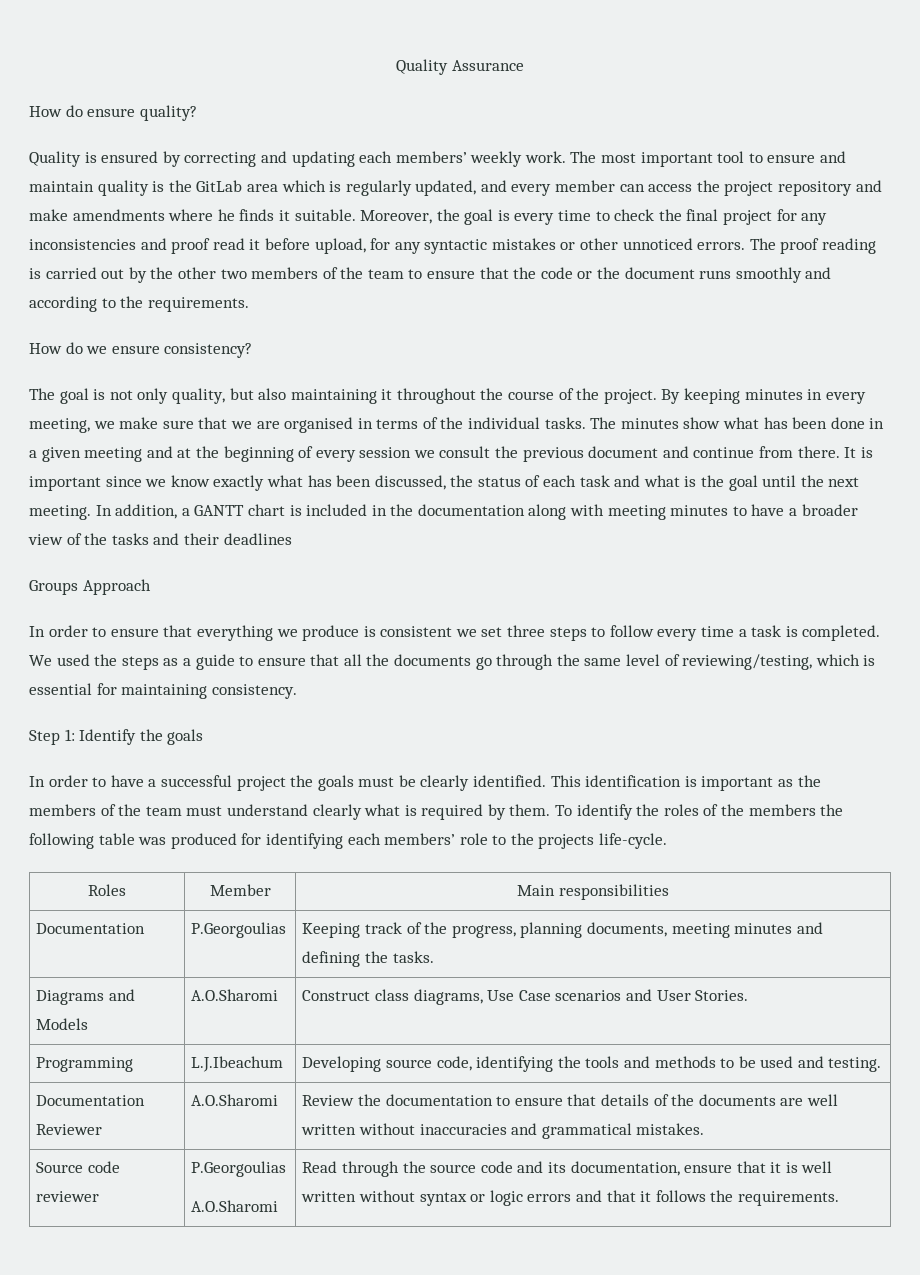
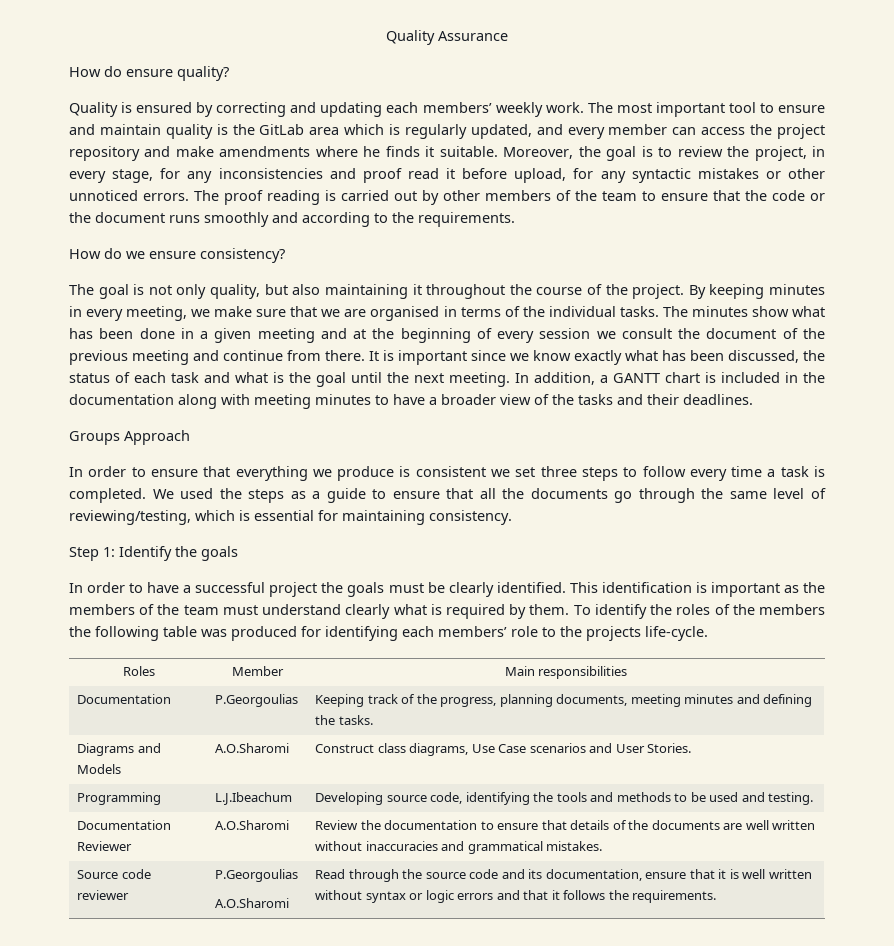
- Moreover, the goal is every time to check the final project for any inconsistencies and proof read it before upload, for any syntactic mistakes or other unnoticed errors.
+ Moreover, the goal is to review the project, in every stage, for any inconsistencies and proof read it before upload, for any syntactic mistakes or other unnoticed errors.
- The proof reading is carried out by the other two members of the team to ensure that the code or the document runs smoothly and according to the requirements.
+ The proof reading is carried out by other members of the team to ensure that the code or the document runs smoothly and according to the requirements.
- The minutes show what has been done in a given meeting and at the beginning of every session we consult the previous document and continue from there.
+ The minutes show what has been done in a given meeting and at the beginning of every session we consult the document of the previous meeting and continue from there.
- In addition, a GANTT chart is included in the documentation along with meeting minutes to have a broader view of the tasks and their deadlines
+ In addition, a GANTT chart is included in the documentation along with meeting minutes to have a broader view of the tasks and their deadlines.

